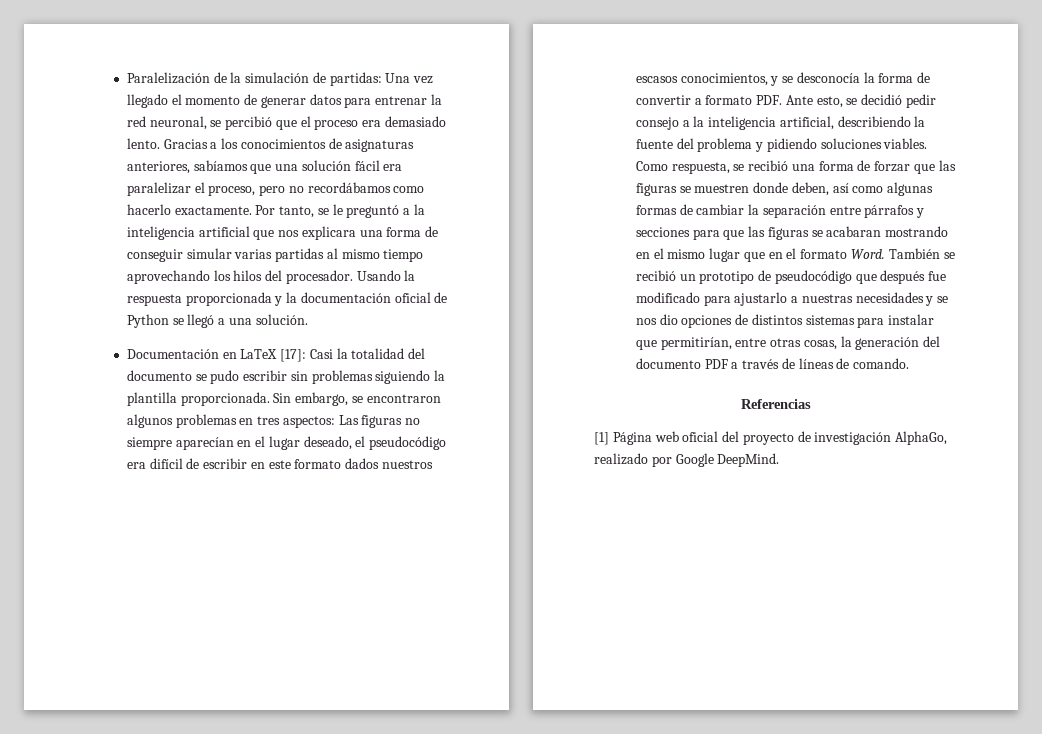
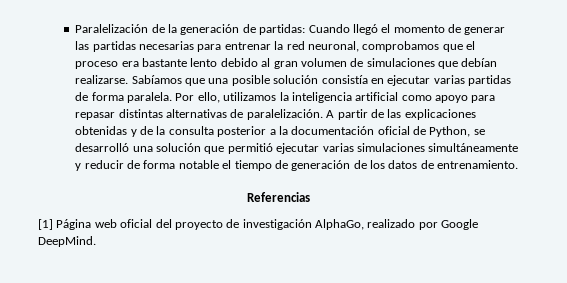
- Paralelización de la simulación de partidas: Una vez llegado el momento de generar datos para entrenar la red neuronal, se percibió que el proceso era demasiado lento. Gracias a los conocimientos de asignaturas anteriores, sabíamos que una solución fácil era paralelizar el proceso, pero no recordábamos como hacerlo exactamente. Por tanto, se le preguntó a la inteligencia artificial que nos explicara una forma de conseguir simular varias partidas al mismo tiempo aprovechando los hilos del procesador. Usando la respuesta proporcionada y la documentación oficial de Python se llegó a una solución.
- Documentación en LaTeX [17]: Casi la totalidad del documento se pudo escribir sin problemas siguiendo la plantilla proporcionada. Sin embargo, se encontraron algunos problemas en tres aspectos: Las figuras no siempre aparecían en el lugar deseado, el pseudocódigo era difícil de escribir en este formato dados nuestros escasos conocimientos, y se desconocía la forma de convertir a formato PDF. Ante esto, se decidió pedir consejo a la inteligencia artificial, describiendo la fuente del problema y pidiendo soluciones viables. Como respuesta, se recibió una forma de forzar que las figuras se muestren donde deben, así como algunas formas de cambiar la separación entre párrafos y secciones para que las figuras se acabaran mostrando en el mismo lugar que en el formato Word. También se recibió un prototipo de pseudocódigo que después fue modificado para ajustarlo a nuestras necesidades y se nos dio opciones de distintos sistemas para instalar que permitirían, entre otras cosas, la generación del documento PDF a través de líneas de comando.
+ Paralelización de la generación de partidas: Cuando llegó el momento de generar las partidas necesarias para entrenar la red neuronal, comprobamos que el proceso era bastante lento debido al gran volumen de simulaciones que debían realizarse. Sabíamos que una posible solución consistía en ejecutar varias partidas de forma paralela. Por ello, utilizamos la inteligencia artificial como apoyo para repasar distintas alternativas de paralelización. A partir de las explicaciones obtenidas y de la consulta posterior a la documentación oficial de Python, se desarrolló una solución que permitió ejecutar varias simulaciones simultáneamente y reducir de forma notable el tiempo de generación de los datos de entrenamiento.

